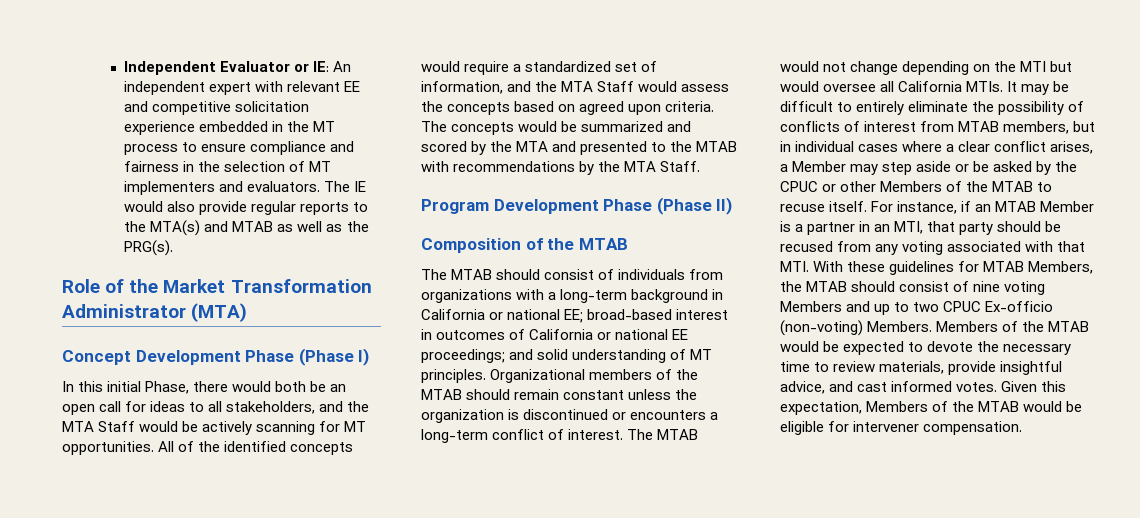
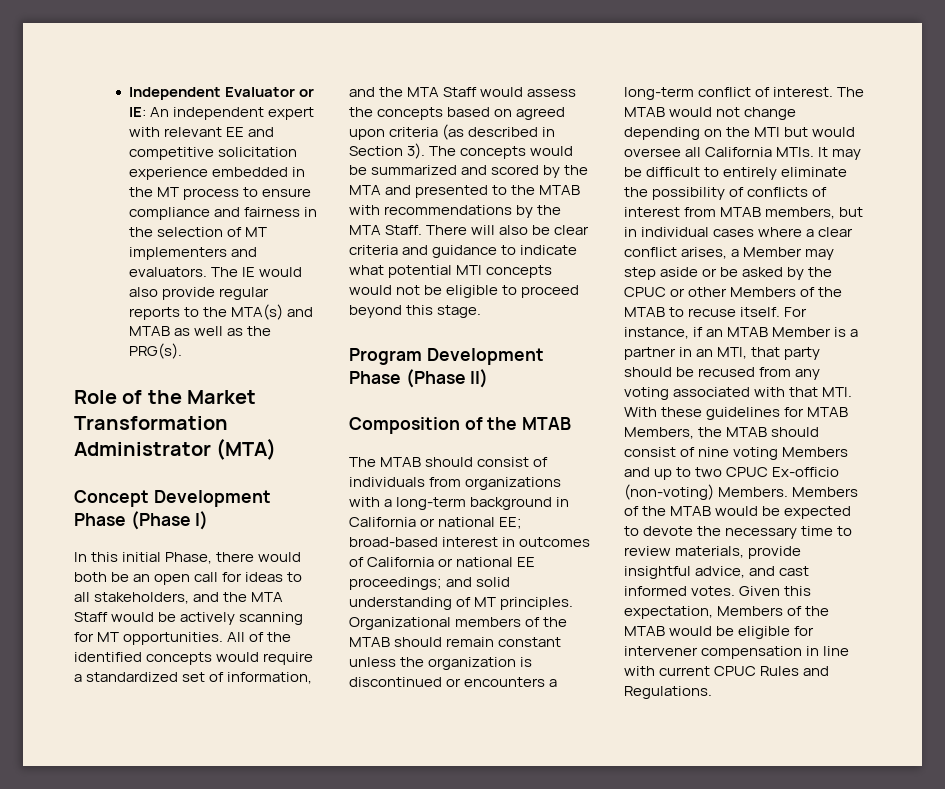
- All of the identified concepts would require a standardized set of information, and the MTA Staff would assess the concepts based on agreed upon criteria.
+ All of the identified concepts would require a standardized set of information, and the MTA Staff would assess the concepts based on agreed upon criteria (as described in Section 3).
+ There will also be clear criteria and guidance to indicate what potential MTI concepts would not be eligible to proceed beyond this stage.
- Given this expectation, Members of the MTAB would be eligible for intervener compensation.
+ Given this expectation, Members of the MTAB would be eligible for intervener compensation in line with current CPUC Rules and Regulations.

